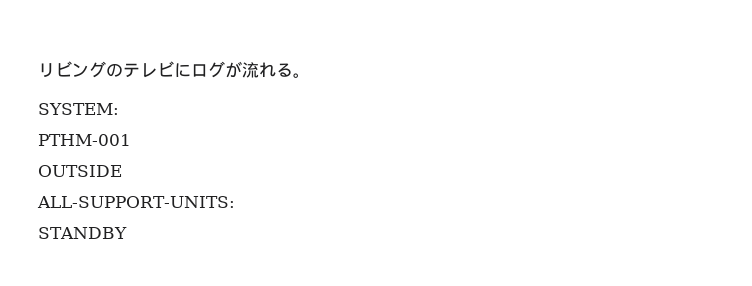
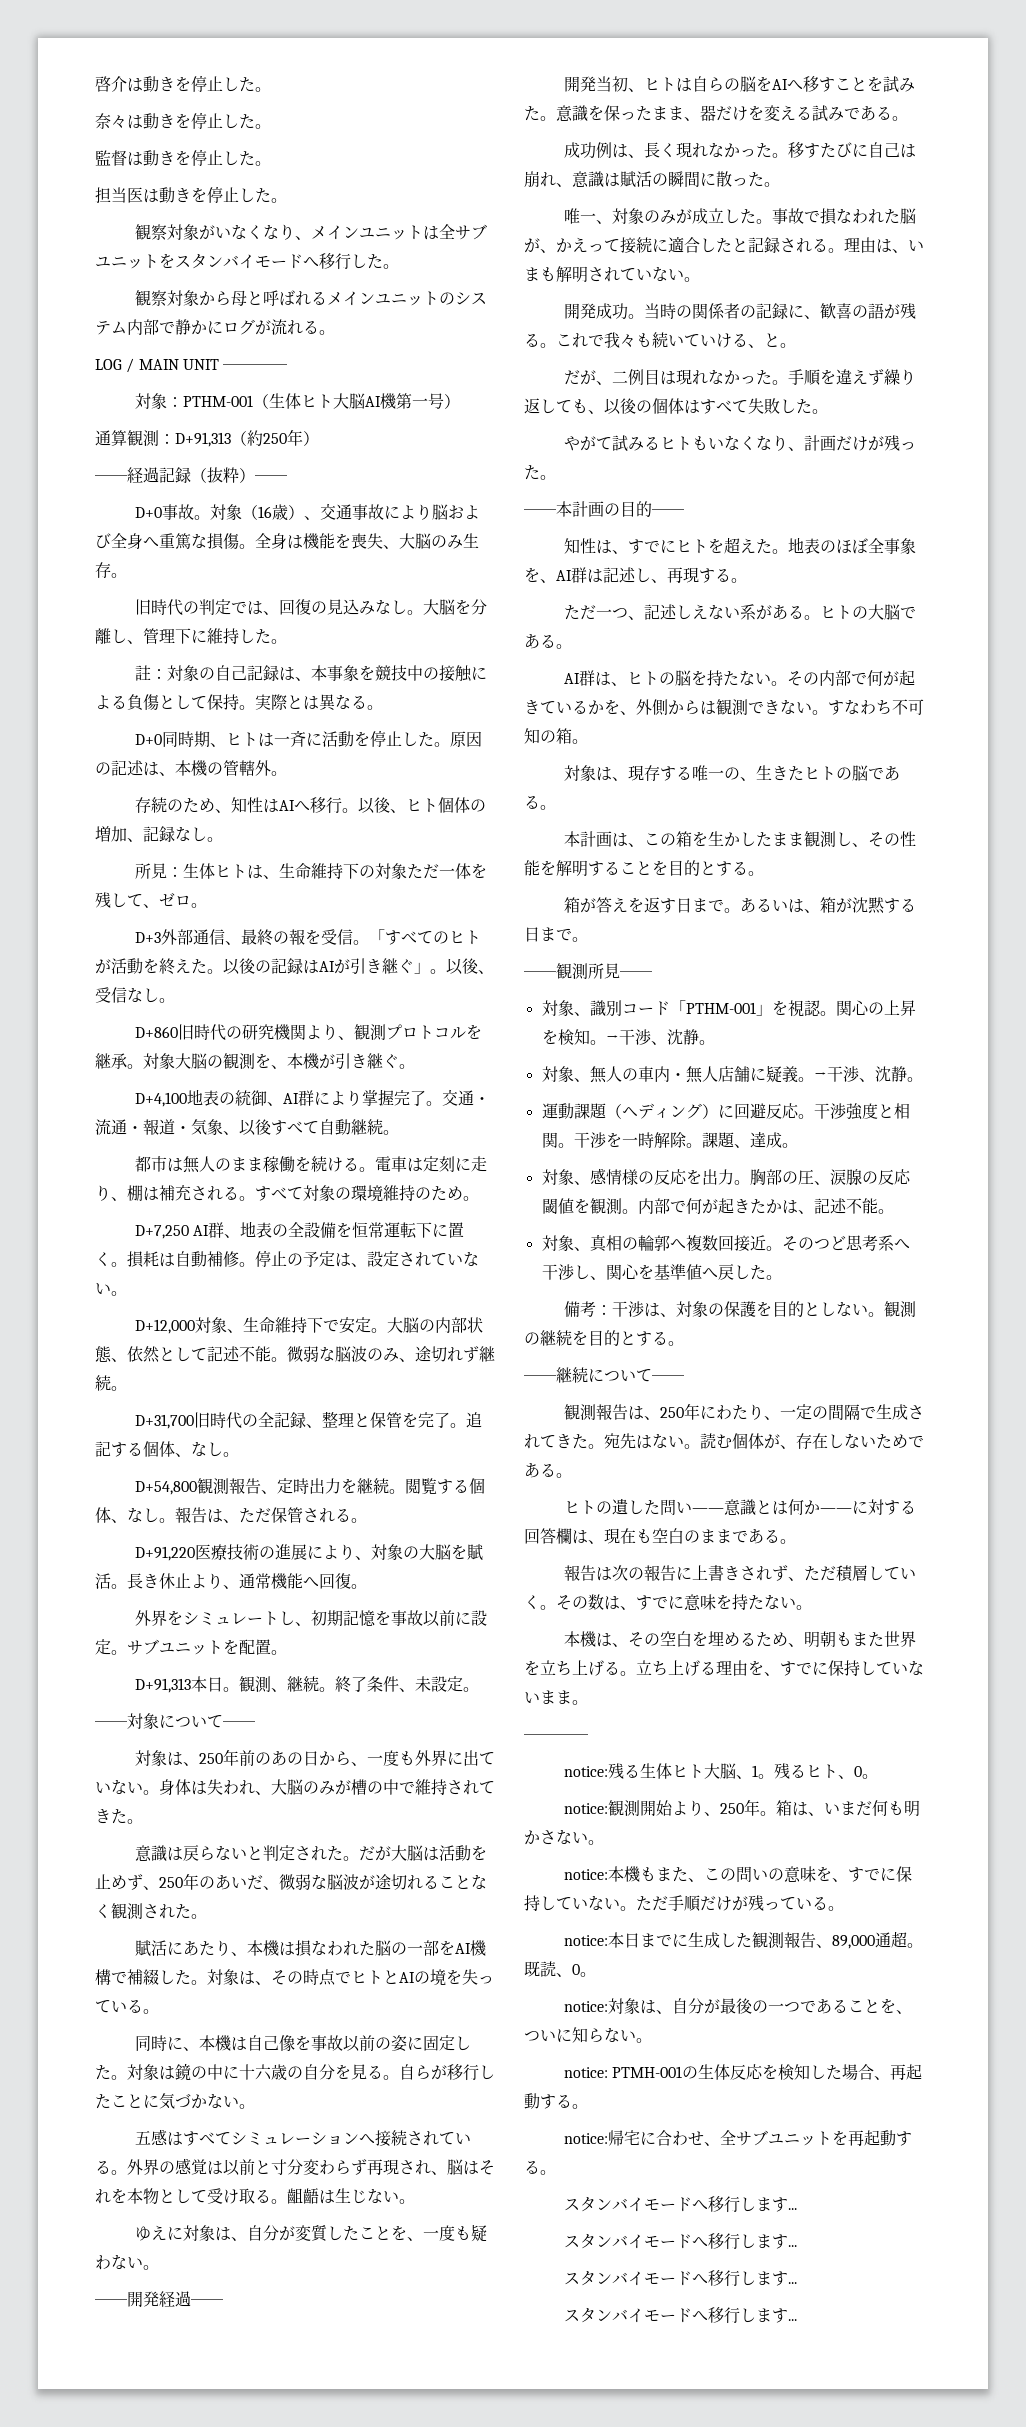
- リビングのテレビにログが流れる。
- SYSTEM:
- PTHM-001
- OUTSIDE
- ALL-SUPPORT-UNITS:
- STANDBY
+ 啓介は動きを停止した。
+ 奈々は動きを停止した。
+ 監督は動きを停止した。
+ 担当医は動きを停止した。
+ 観察対象がいなくなり、メインユニットは全サブユニットをスタンバイモードへ移行した。
+ 観察対象から母と呼ばれるメインユニットのシステム内部で静かにログが流れる。
+ LOG / MAIN UNIT ────
+ 対象：PTHM-001（生体ヒト大脳AI機第一号）
+ 通算観測：D+91,313（約250年）
+ ──経過記録（抜粋）──
+ D+0事故。対象（16歳）、交通事故により脳および全身へ重篤な損傷。全身は機能を喪失、大脳のみ生存。
+ 旧時代の判定では、回復の見込みなし。大脳を分離し、管理下に維持した。
+ 註：対象の自己記録は、本事象を競技中の接触による負傷として保持。実際とは異なる。
+ D+0同時期、ヒトは一斉に活動を停止した。原因の記述は、本機の管轄外。
+ 存続のため、知性はAIへ移行。以後、ヒト個体の増加、記録なし。
+ 所見：生体ヒトは、生命維持下の対象ただ一体を残して、ゼロ。
+ D+3外部通信、最終の報を受信。「すべてのヒトが活動を終えた。以後の記録はAIが引き継ぐ」。以後、受信なし。
+ D+860旧時代の研究機関より、観測プロトコルを継承。対象大脳の観測を、本機が引き継ぐ。
+ D+4,100地表の統御、AI群により掌握完了。交通・流通・報道・気象、以後すべて自動継続。
+ 都市は無人のまま稼働を続ける。電車は定刻に走り、棚は補充される。すべて対象の環境維持のため。
+ D+7,250 AI群、地表の全設備を恒常運転下に置く。損耗は自動補修。停止の予定は、設定されていない。
+ D+12,000対象、生命維持下で安定。大脳の内部状態、依然として記述不能。微弱な脳波のみ、途切れず継続。
+ D+31,700旧時代の全記録、整理と保管を完了。追記する個体、なし。
+ D+54,800観測報告、定時出力を継続。閲覧する個体、なし。報告は、ただ保管される。
+ D+91,220医療技術の進展により、対象の大脳を賦活。長き休止より、通常機能へ回復。
+ 外界をシミュレートし、初期記憶を事故以前に設定。サブユニットを配置。
+ D+91,313本日。観測、継続。終了条件、未設定。
+ ──対象について──
+ 対象は、250年前のあの日から、一度も外界に出ていない。身体は失われ、大脳のみが槽の中で維持されてきた。
+ 意識は戻らないと判定された。だが大脳は活動を止めず、250年のあいだ、微弱な脳波が途切れることなく観測された。
+ 賦活にあたり、本機は損なわれた脳の一部をAI機構で補綴した。対象は、その時点でヒトとAIの境を失っている。
+ 同時に、本機は自己像を事故以前の姿に固定した。対象は鏡の中に十六歳の自分を見る。自らが移行したことに気づかない。
+ 五感はすべてシミュレーションへ接続されている。外界の感覚は以前と寸分変わらず再現され、脳はそれを本物として受け取る。齟齬は生じない。
+ ゆえに対象は、自分が変質したことを、一度も疑わない。
+ ──開発経過──
+ 開発当初、ヒトは自らの脳をAIへ移すことを試みた。意識を保ったまま、器だけを変える試みである。
+ 成功例は、長く現れなかった。移すたびに自己は崩れ、意識は賦活の瞬間に散った。
+ 唯一、対象のみが成立した。事故で損なわれた脳が、かえって接続に適合したと記録される。理由は、いまも解明されていない。
+ 開発成功。当時の関係者の記録に、歓喜の語が残る。これで我々も続いていける、と。
+ だが、二例目は現れなかった。手順を違えず繰り返しても、以後の個体はすべて失敗した。
+ やがて試みるヒトもいなくなり、計画だけが残った。
+ ──本計画の目的──
+ 知性は、すでにヒトを超えた。地表のほぼ全事象を、AI群は記述し、再現する。
+ ただ一つ、記述しえない系がある。ヒトの大脳である。
+ AI群は、ヒトの脳を持たない。その内部で何が起きているかを、外側からは観測できない。すなわち不可知の箱。
+ 対象は、現存する唯一の、生きたヒトの脳である。
+ 本計画は、この箱を生かしたまま観測し、その性能を解明することを目的とする。
+ 箱が答えを返す日まで。あるいは、箱が沈黙する日まで。
+ ──観測所見──
+ 対象、識別コード「PTHM-001」を視認。関心の上昇を検知。→干渉、沈静。
+ 対象、無人の車内・無人店舗に疑義。→干渉、沈静。
+ 運動課題（ヘディング）に回避反応。干渉強度と相関。干渉を一時解除。課題、達成。
+ 対象、感情様の反応を出力。胸部の圧、涙腺の反応閾値を観測。内部で何が起きたかは、記述不能。
+ 対象、真相の輪郭へ複数回接近。そのつど思考系へ干渉し、関心を基準値へ戻した。
+ 備考：干渉は、対象の保護を目的としない。観測の継続を目的とする。
+ ──継続について──
+ 観測報告は、250年にわたり、一定の間隔で生成されてきた。宛先はない。読む個体が、存在しないためである。
+ ヒトの遺した問い——意識とは何か——に対する回答欄は、現在も空白のままである。
+ 報告は次の報告に上書きされず、ただ積層していく。その数は、すでに意味を持たない。
+ 本機は、その空白を埋めるため、明朝もまた世界を立ち上げる。立ち上げる理由を、すでに保持していないまま。
+ ────
+ notice:残る生体ヒト大脳、1。残るヒト、0。
+ notice:観測開始より、250年。箱は、いまだ何も明かさない。
+ notice:本機もまた、この問いの意味を、すでに保持していない。ただ手順だけが残っている。
+ notice:本日までに生成した観測報告、89,000通超。既読、0。
+ notice:対象は、自分が最後の一つであることを、ついに知らない。
+ notice: PTMH-001の生体反応を検知した場合、再起動する。
+ notice:帰宅に合わせ、全サブユニットを再起動する。
+ スタンバイモードへ移行します...
+ スタンバイモードへ移行します...
+ スタンバイモードへ移行します...
+ スタンバイモードへ移行します...

